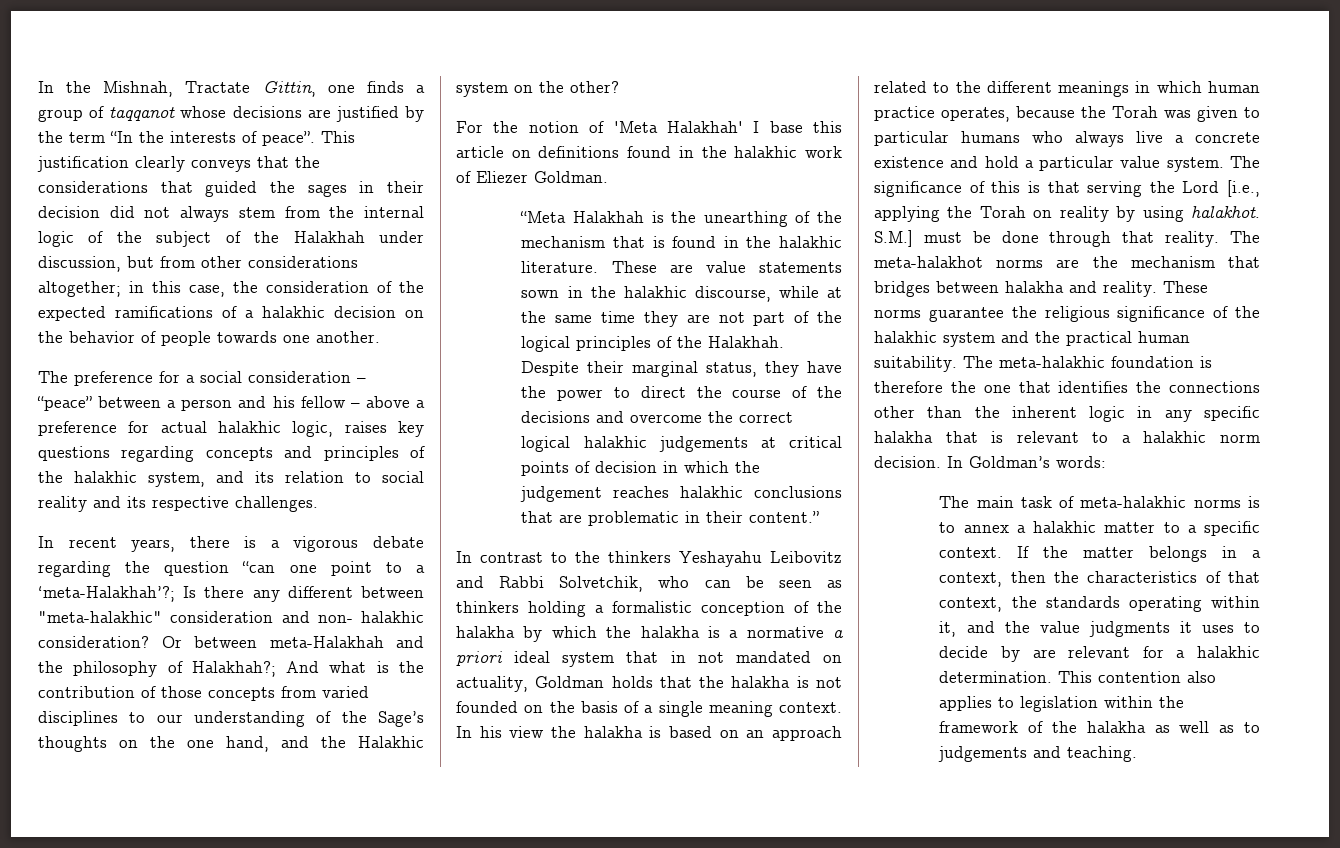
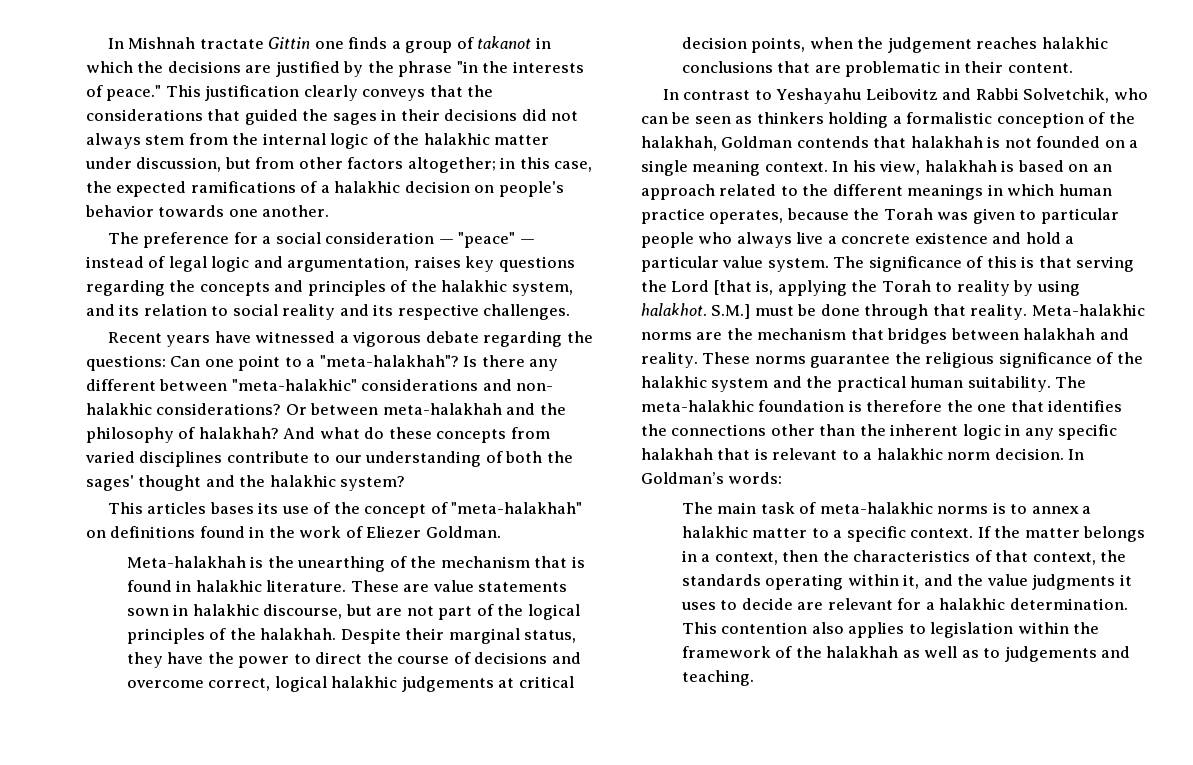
- In the Mishnah, Tractate Gittin, one finds a group of taqqanot whose decisions are justified by the term “In the interests of peace”.
+ In Mishnah tractate Gittin one finds a group of takanot in which the decisions are justified by the phrase "in the interests of peace."
- This justification clearly conveys that the considerations that guided the sages in their decision did not always stem from the internal logic of the subject of the Halakhah under discussion, but from other considerations altogether; in this case, the consideration of the expected ramifications of a halakhic decision on the behavior of people towards one another.
+ This justification clearly conveys that the considerations that guided the sages in their decisions did not always stem from the internal logic of the halakhic matter under discussion, but from other factors altogether; in this case, the expected ramifications of a halakhic decision on people's behavior towards one another.
- The preference for a social consideration – “peace” between a person and his fellow – above a preference for actual halakhic logic, raises key questions regarding concepts and principles of the halakhic system, and its relation to social reality and its respective challenges.
+ The preference for a social consideration — "peace" — instead of legal logic and argumentation, raises key questions regarding the concepts and principles of the halakhic system, and its relation to social reality and its respective challenges.
- In recent years, there is a vigorous debate regarding the question “can one point to a ‘meta-Halakhah’?; Is there any different between "meta-halakhic" consideration and non- halakhic consideration?
+ Recent years have witnessed a vigorous debate regarding the questions: Can one point to a "meta-halakhah"? Is there any different between "meta-halakhic" considerations and non- halakhic considerations?
- Or between meta-Halakhah and the philosophy of Halakhah?; And what is the contribution of those concepts from varied disciplines to our understanding of the Sage’s thoughts on the one hand, and the Halakhic system on the other?
- For the notion of 'Meta Halakhah' I base this article on definitions found in the halakhic work of Eliezer Goldman.
+ Or between meta-halakhah and the philosophy of halakhah? And what do these concepts from varied disciplines contribute to our understanding of both the sages' thought and the halakhic system?
+ This articles bases its use of the concept of "meta-halakhah" on definitions found in the work of Eliezer Goldman.
- “Meta Halakhah is the unearthing of the mechanism that is found in the halakhic literature.
+ Meta-halakhah is the unearthing of the mechanism that is found in halakhic literature.
- These are value statements sown in the halakhic discourse, while at the same time they are not part of the logical principles of the Halakhah.
+ These are value statements sown in halakhic discourse, but are not part of the logical principles of the halakhah.
- Despite their marginal status, they have the power to direct the course of the decisions and overcome the correct logical halakhic judgements at critical points of decision in which the judgement reaches halakhic conclusions that are problematic in their content.”
+ Despite their marginal status, they have the power to direct the course of decisions and overcome correct, logical halakhic judgements at critical decision points, when the judgement reaches halakhic conclusions that are problematic in their content.
- In contrast to the thinkers Yeshayahu Leibovitz and Rabbi Solvetchik, who can be seen as thinkers holding a formalistic conception of the halakha by which the halakha is a normative a priori ideal system that in not mandated on actuality, Goldman holds that the halakha is not founded on the basis of a single meaning context.
+ In contrast to Yeshayahu Leibovitz and Rabbi Solvetchik, who can be seen as thinkers holding a formalistic conception of the halakhah, Goldman contends that halakhah is not founded on a single meaning context.
- In his view the halakha is based on an approach related to the different meanings in which human practice operates, because the Torah was given to particular humans who always live a concrete existence and hold a particular value system.
+ In his view, halakhah is based on an approach related to the different meanings in which human practice operates, because the Torah was given to particular people who always live a concrete existence and hold a particular value system.
- The significance of this is that serving the Lord [i.e., applying the Torah on reality by using halakhot.
+ The significance of this is that serving the Lord [that is, applying the Torah to reality by using halakhot.
- The meta-halakhot norms are the mechanism that bridges between halakha and reality.
+ Meta-halakhic norms are the mechanism that bridges between halakhah and reality.
- The meta-halakhic foundation is therefore the one that identifies the connections other than the inherent logic in any specific halakha that is relevant to a halakhic norm decision.
+ The meta-halakhic foundation is therefore the one that identifies the connections other than the inherent logic in any specific halakhah that is relevant to a halakhic norm decision.
- If the matter belongs in a context, then the characteristics of that context, the standards operating within it, and the value judgments it uses to decide by are relevant for a halakhic determination.
+ If the matter belongs in a context, then the characteristics of that context, the standards operating within it, and the value judgments it uses to decide are relevant for a halakhic determination.
- This contention also applies to legislation within the framework of the halakha as well as to judgements and teaching.
+ This contention also applies to legislation within the framework of the halakhah as well as to judgements and teaching.

